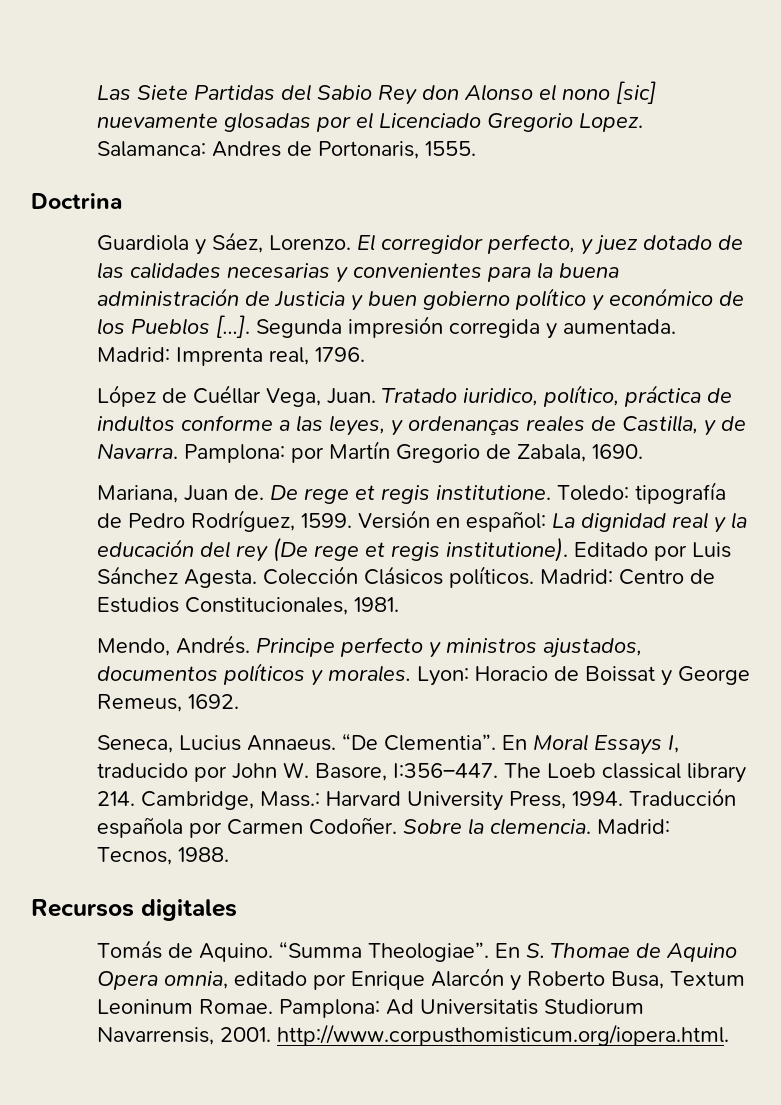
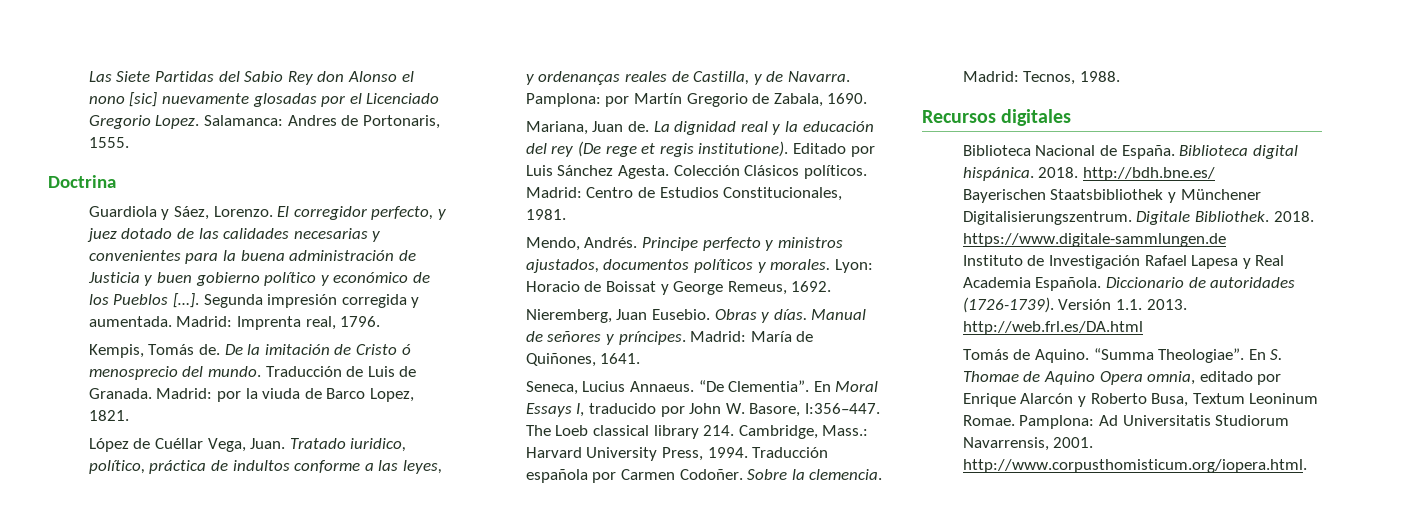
+ Kempis, Tomás de. De la imitación de Cristo ó menosprecio del mundo. Traducción de Luis de Granada. Madrid: por la viuda de Barco Lopez, 1821.
- De rege et regis institutione. Toledo: tipografía de Pedro Rodríguez, 1599. Versión en español: La dignidad real y la educación del rey (De rege et regis institutione).
+ La dignidad real y la educación del rey (De rege et regis institutione).
+ Nieremberg, Juan Eusebio. Obras y días. Manual de señores y príncipes. Madrid: María de Quiñones, 1641.
+ Biblioteca Nacional de España. Biblioteca digital hispánica. 2018. http://bdh.bne.es/
+ Bayerischen Staatsbibliothek y Münchener Digitalisierungszentrum. Digitale Bibliothek. 2018. https://www.digitale-sammlungen.de
+ Instituto de Investigación Rafael Lapesa y Real Academia Española. Diccionario de autoridades (1726-1739). Versión 1.1. 2013. http://web.frl.es/DA.html

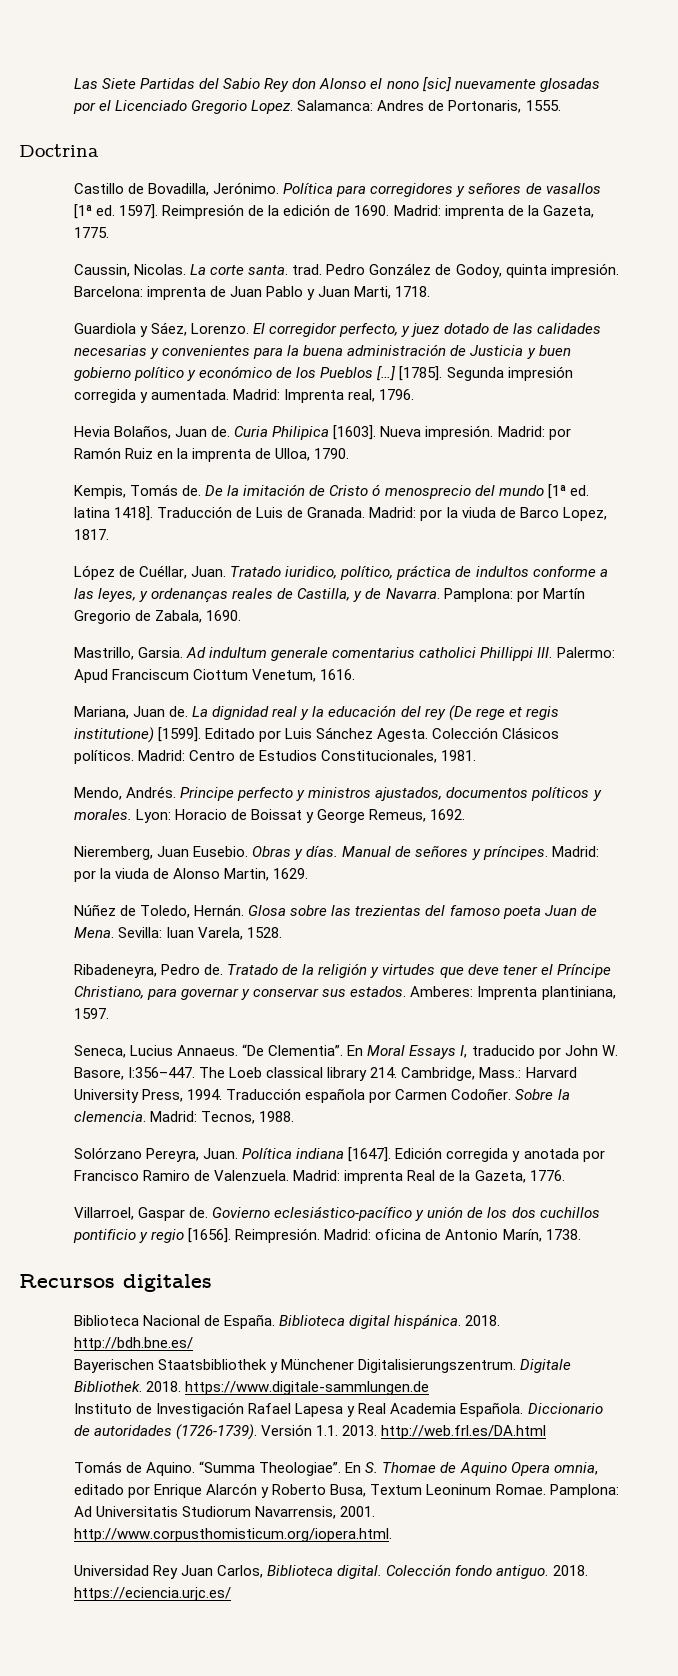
+ Castillo de Bovadilla, Jerónimo. Política para corregidores y señores de vasallos [1ª ed. 1597]. Reimpresión de la edición de 1690. Madrid: imprenta de la Gazeta, 1775.
+ Caussin, Nicolas. La corte santa. trad. Pedro González de Godoy, quinta impresión. Barcelona: imprenta de Juan Pablo y Juan Marti, 1718.
- El corregidor perfecto, y juez dotado de las calidades necesarias y convenientes para la buena administración de Justicia y buen gobierno político y económico de los Pueblos […].
+ El corregidor perfecto, y juez dotado de las calidades necesarias y convenientes para la buena administración de Justicia y buen gobierno político y económico de los Pueblos […] [1785].
+ Hevia Bolaños, Juan de. Curia Philipica [1603]. Nueva impresión. Madrid: por Ramón Ruiz en la imprenta de Ulloa, 1790.
- De la imitación de Cristo ó menosprecio del mundo.
+ De la imitación de Cristo ó menosprecio del mundo [1ª ed. latina 1418].
- Madrid: por la viuda de Barco Lopez, 1821.
+ Madrid: por la viuda de Barco Lopez, 1817.
- López de Cuéllar Vega, Juan.
+ López de Cuéllar, Juan.
+ Mastrillo, Garsia. Ad indultum generale comentarius catholici Phillippi III. Palermo: Apud Franciscum Ciottum Venetum, 1616.
- La dignidad real y la educación del rey (De rege et regis institutione).
+ La dignidad real y la educación del rey (De rege et regis institutione) [1599].
- Madrid: María de Quiñones, 1641.
+ Madrid: por la viuda de Alonso Martin, 1629.
+ Núñez de Toledo, Hernán. Glosa sobre las trezientas del famoso poeta Juan de Mena. Sevilla: Iuan Varela, 1528.
+ Ribadeneyra, Pedro de. Tratado de la religión y virtudes que deve tener el Príncipe Christiano, para governar y conservar sus estados. Amberes: Imprenta plantiniana, 1597.
+ Solórzano Pereyra, Juan. Política indiana [1647]. Edición corregida y anotada por Francisco Ramiro de Valenzuela. Madrid: imprenta Real de la Gazeta, 1776.
+ Villarroel, Gaspar de. Govierno eclesiástico-pacífico y unión de los dos cuchillos pontificio y regio [1656]. Reimpresión. Madrid: oficina de Antonio Marín, 1738.
+ Universidad Rey Juan Carlos, Biblioteca digital. Colección fondo antiguo. 2018. https://eciencia.urjc.es/

